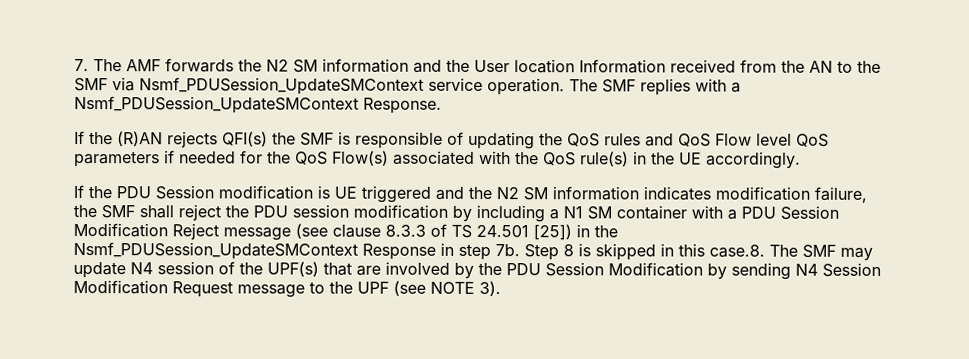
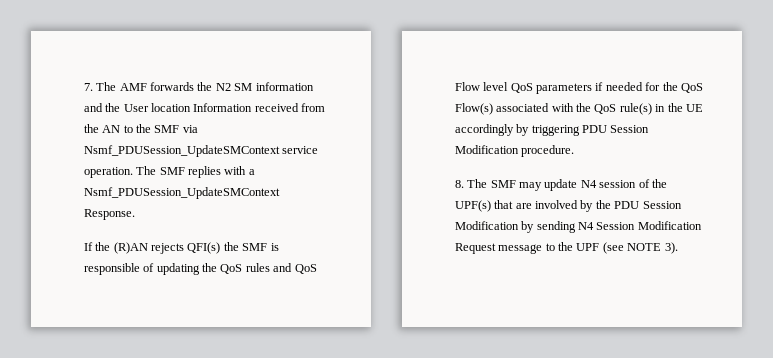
- If the (R)AN rejects QFI(s) the SMF is responsible of updating the QoS rules and QoS Flow level QoS parameters if needed for the QoS Flow(s) associated with the QoS rule(s) in the UE accordingly.
- If the PDU Session modification is UE triggered and the N2 SM information indicates modification failure, the SMF shall reject the PDU session modification by including a N1 SM container with a PDU Session Modification Reject message (see clause 8.3.3 of TS 24.501 [25]) in the Nsmf_PDUSession_UpdateSMContext Response in step 7b. Step 8 is skipped in this case.8. The SMF may update N4 session of the UPF(s) that are involved by the PDU Session Modification by sending N4 Session Modification Request message to the UPF (see NOTE 3).
+ If the (R)AN rejects QFI(s) the SMF is responsible of updating the QoS rules and QoS Flow level QoS parameters if needed for the QoS Flow(s) associated with the QoS rule(s) in the UE accordingly by triggering PDU Session Modification procedure.
+ 8. The SMF may update N4 session of the UPF(s) that are involved by the PDU Session Modification by sending N4 Session Modification Request message to the UPF (see NOTE 3).

